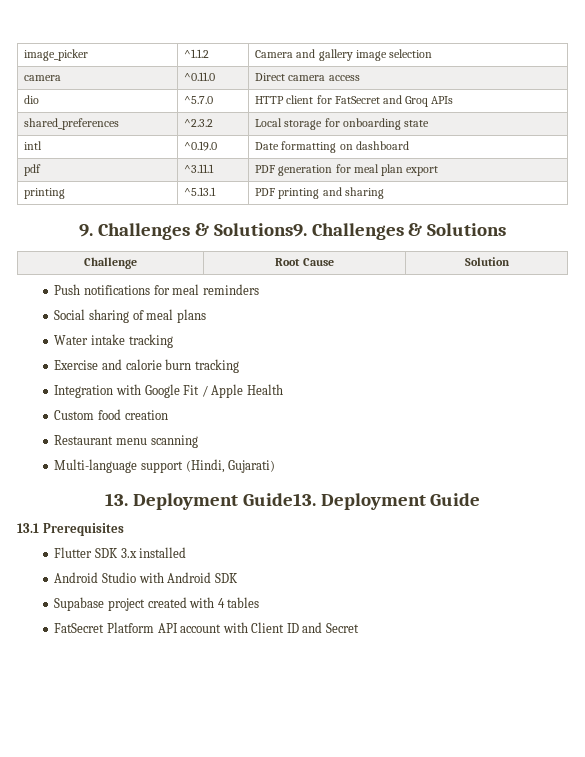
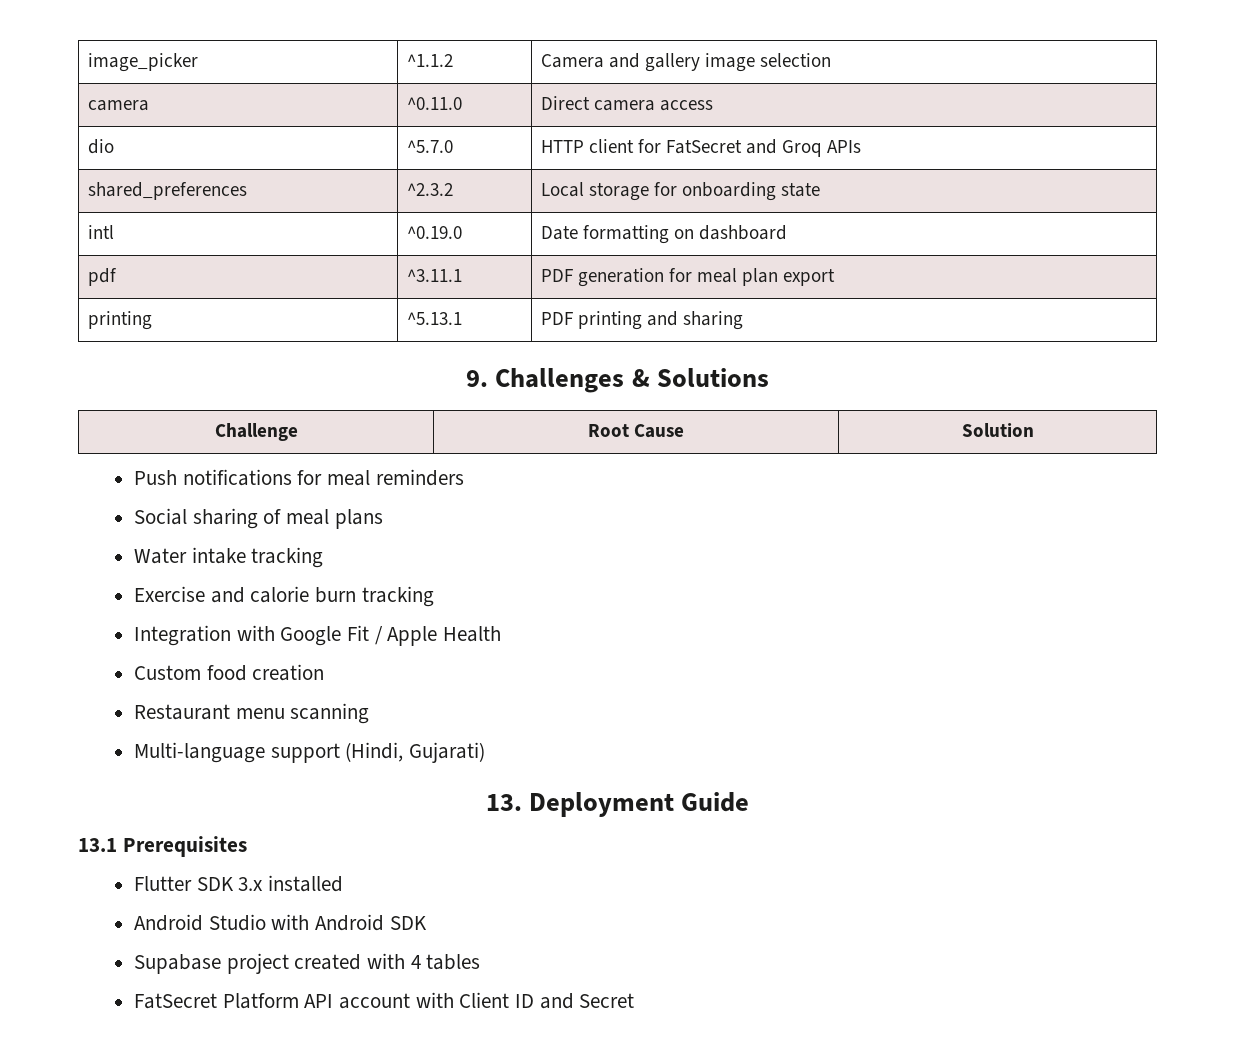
- 9. Challenges & Solutions9. Challenges & Solutions
+ 9. Challenges & Solutions
- 13. Deployment Guide13. Deployment Guide
+ 13. Deployment Guide

